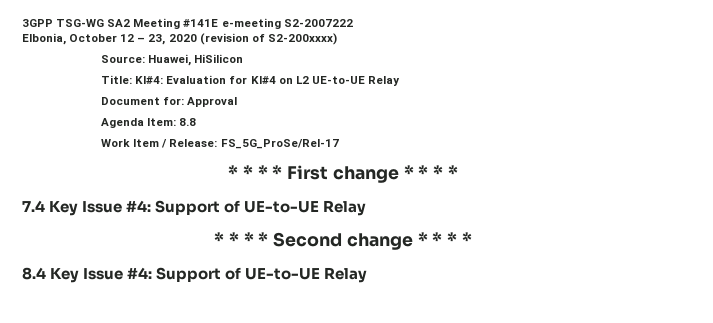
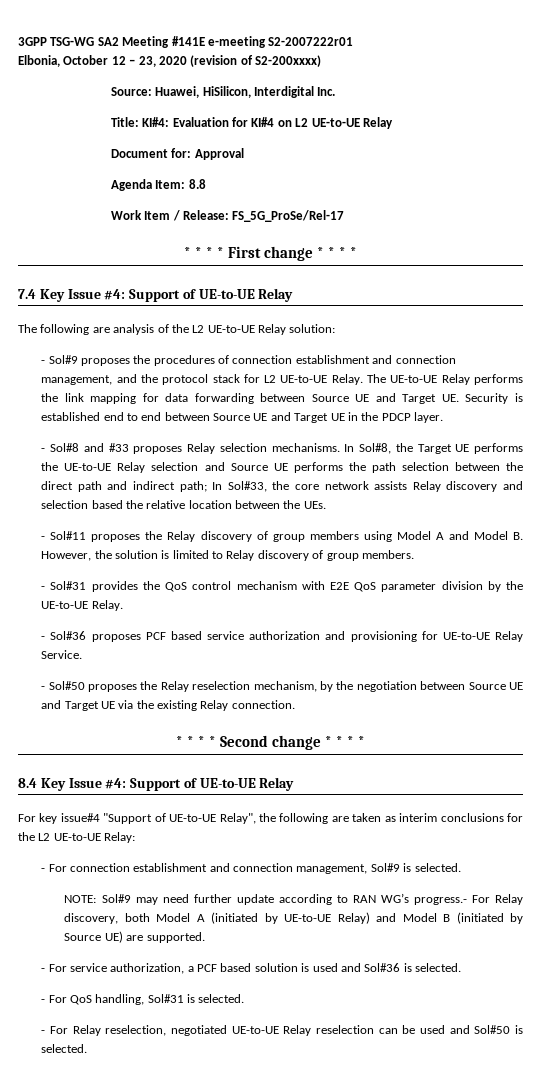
- 3GPP TSG-WG SA2 Meeting #141E e-meeting S2-2007222
+ 3GPP TSG-WG SA2 Meeting #141E e-meeting S2-2007222r01
- Source: Huawei, HiSilicon
+ Source: Huawei, HiSilicon, Interdigital Inc.
+ The following are analysis of the L2 UE-to-UE Relay solution:
+ - Sol#9 proposes the procedures of connection establishment and connection management, and the protocol stack for L2 UE-to-UE Relay. The UE-to-UE Relay performs the link mapping for data forwarding between Source UE and Target UE. Security is established end to end between Source UE and Target UE in the PDCP layer.
+ - Sol#8 and #33 proposes Relay selection mechanisms. In Sol#8, the Target UE performs the UE-to-UE Relay selection and Source UE performs the path selection between the direct path and indirect path; In Sol#33, the core network assists Relay discovery and selection based the relative location between the UEs.
+ - Sol#11 proposes the Relay discovery of group members using Model A and Model B. However, the solution is limited to Relay discovery of group members.
+ - Sol#31 provides the QoS control mechanism with E2E QoS parameter division by the UE-to-UE Relay.
+ - Sol#36 proposes PCF based service authorization and provisioning for UE-to-UE Relay Service.
+ - Sol#50 proposes the Relay reselection mechanism, by the negotiation between Source UE and Target UE via the existing Relay connection.
+ For key issue#4 "Support of UE-to-UE Relay", the following are taken as interim conclusions for the L2 UE-to-UE Relay:
+ - For connection establishment and connection management, Sol#9 is selected.
+ NOTE: Sol#9 may need further update according to RAN WG’s progress.- For Relay discovery, both Model A (initiated by UE-to-UE Relay) and Model B (initiated by Source UE) are supported.
+ - For service authorization, a PCF based solution is used and Sol#36 is selected.
+ - For QoS handling, Sol#31 is selected.
+ - For Relay reselection, negotiated UE-to-UE Relay reselection can be used and Sol#50 is selected.

